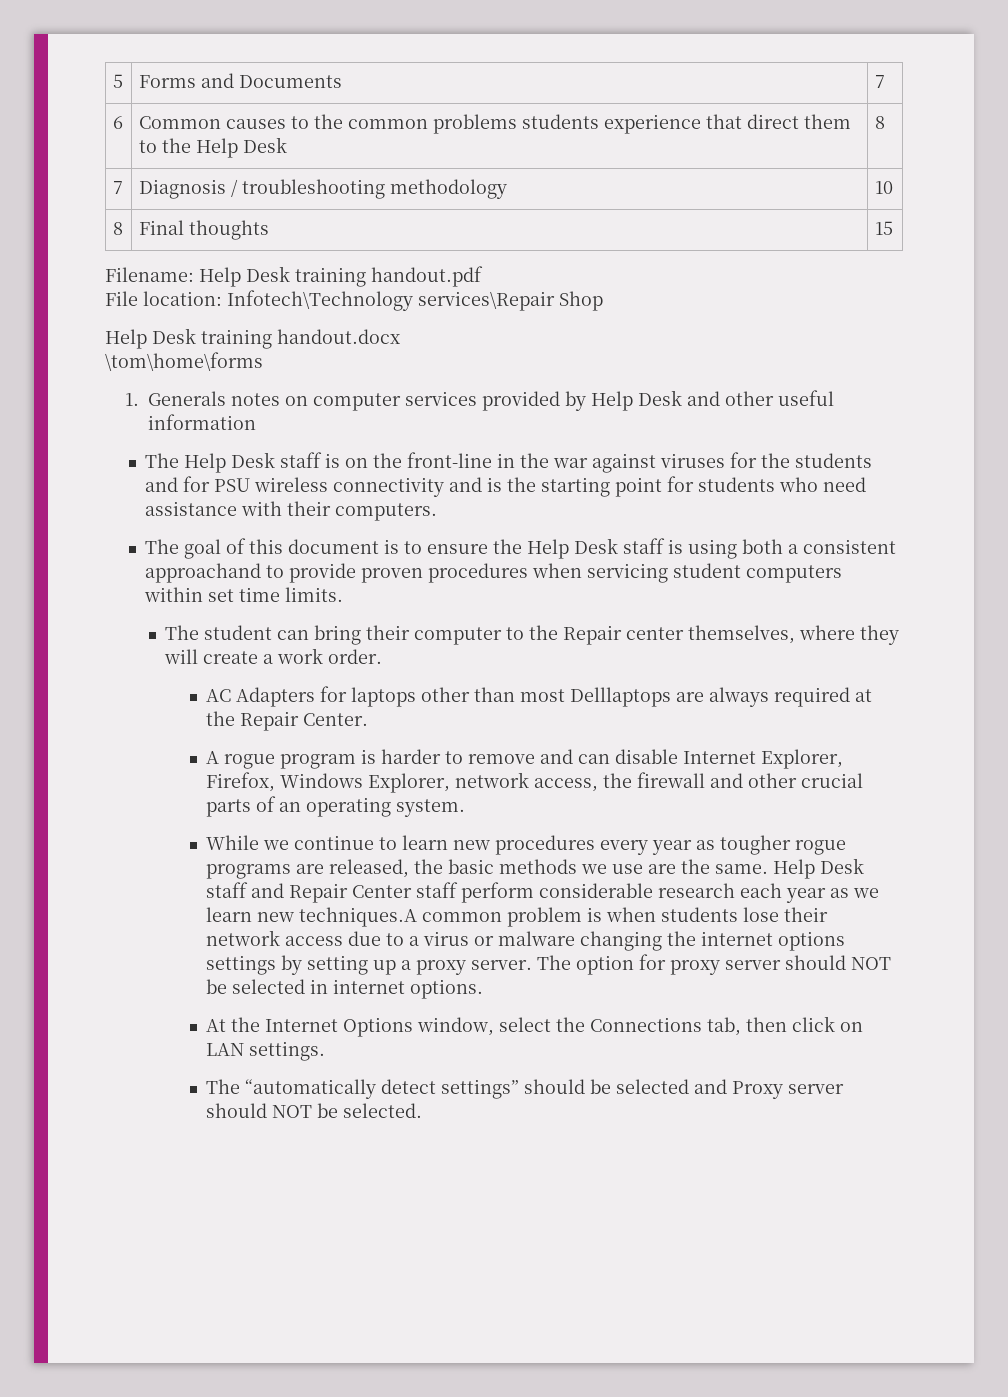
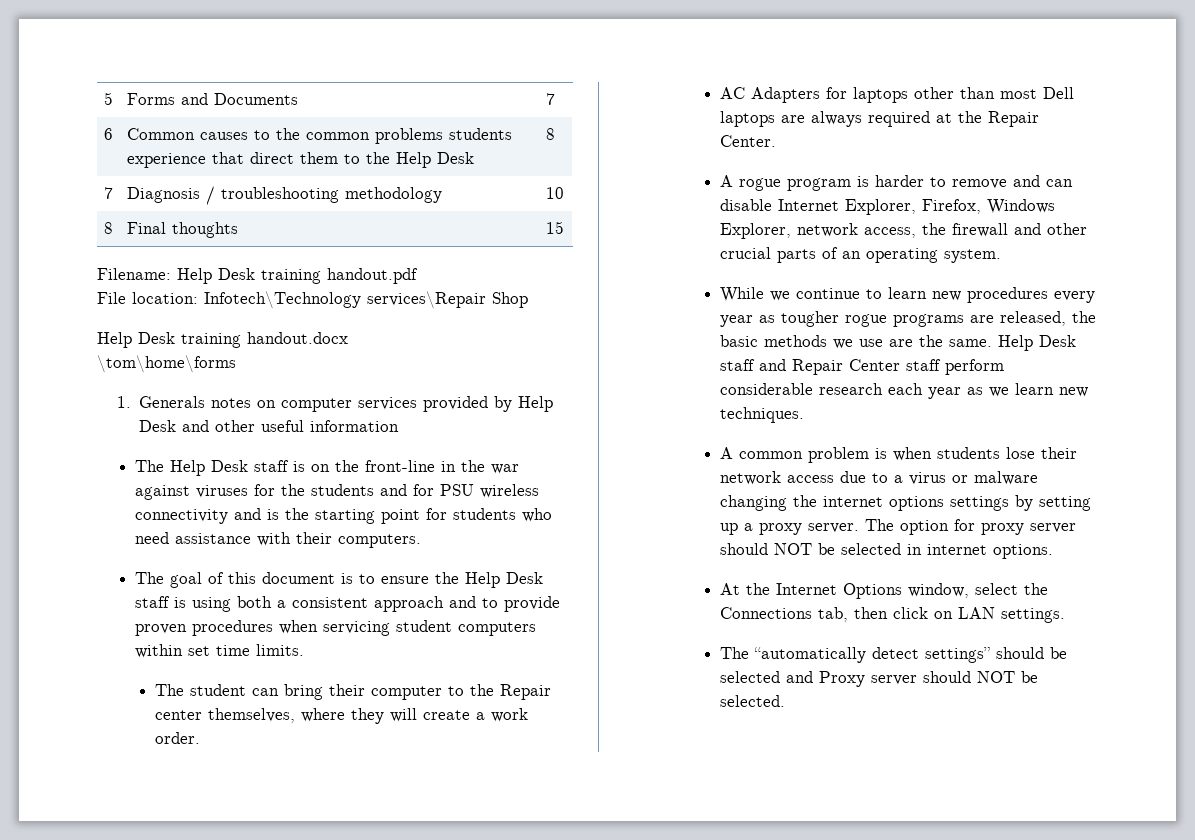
- The goal of this document is to ensure the Help Desk staff is using both a consistent approachand to provide proven procedures when servicing student computers within set time limits.
+ The goal of this document is to ensure the Help Desk staff is using both a consistent approach and to provide proven procedures when servicing student computers within set time limits.
- AC Adapters for laptops other than most Delllaptops are always required at the Repair Center.
+ AC Adapters for laptops other than most Dell laptops are always required at the Repair Center.
- Help Desk staff and Repair Center staff perform considerable research each year as we learn new techniques.A common problem is when students lose their network access due to a virus or malware changing the internet options settings by setting up a proxy server.
+ Help Desk staff and Repair Center staff perform considerable research each year as we learn new techniques.
+ A common problem is when students lose their network access due to a virus or malware changing the internet options settings by setting up a proxy server.

